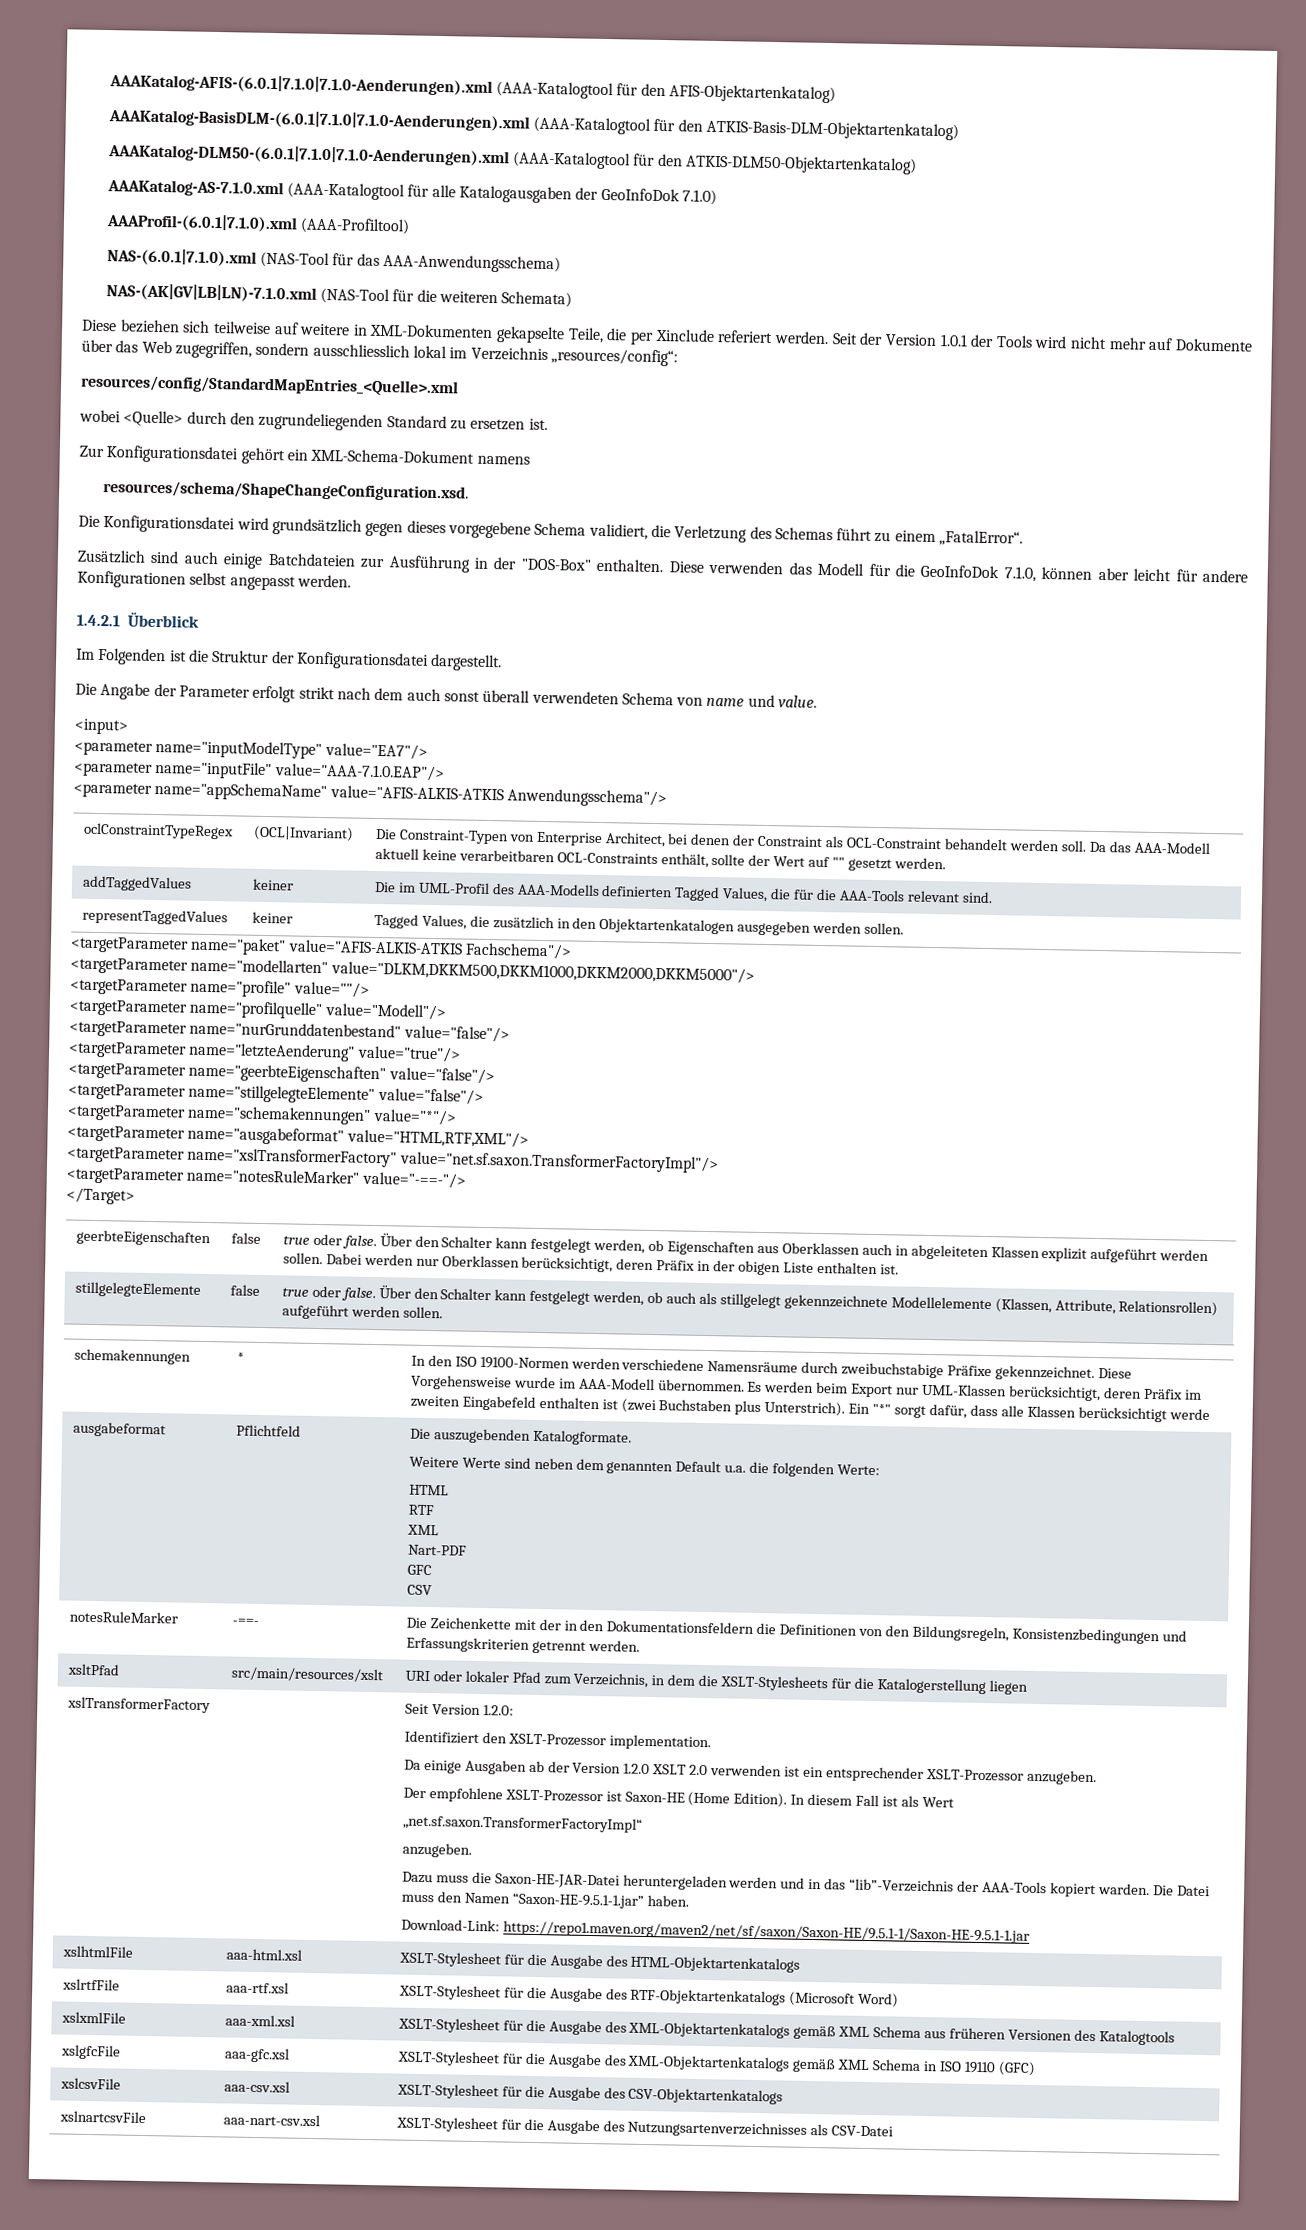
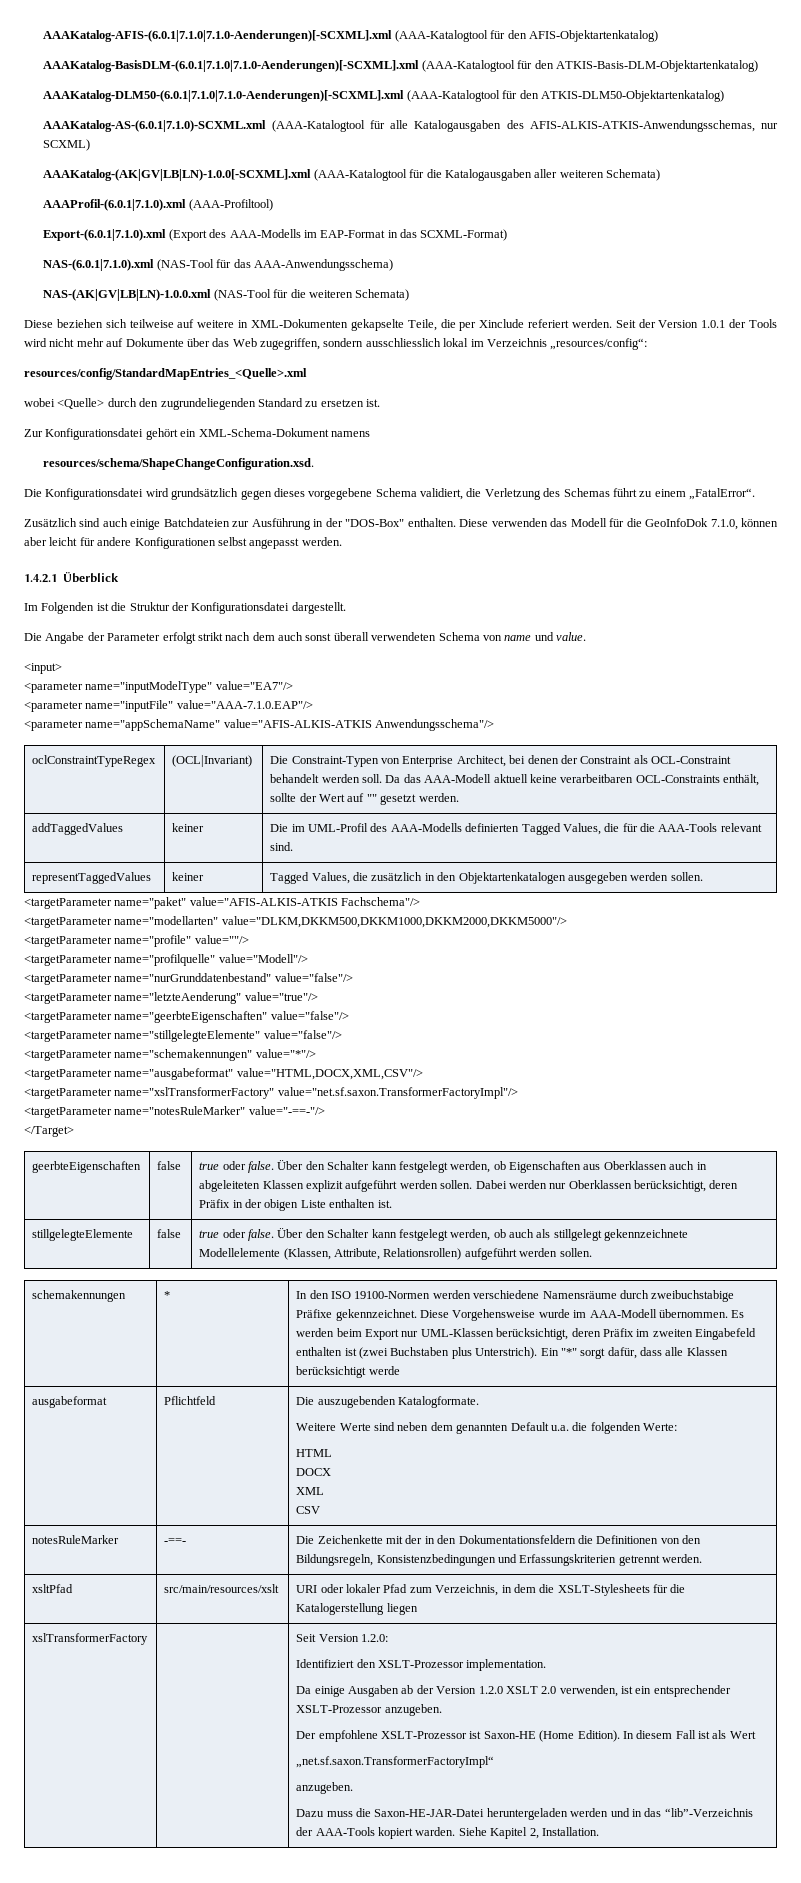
- AAAKatalog-AFIS-(6.0.1|7.1.0|7.1.0-Aenderungen).xml (AAA-Katalogtool für den AFIS-Objektartenkatalog)
+ AAAKatalog-AFIS-(6.0.1|7.1.0|7.1.0-Aenderungen)[-SCXML].xml (AAA-Katalogtool für den AFIS-Objektartenkatalog)
- AAAKatalog-BasisDLM-(6.0.1|7.1.0|7.1.0-Aenderungen).xml (AAA-Katalogtool für den ATKIS-Basis-DLM-Objektartenkatalog)
+ AAAKatalog-BasisDLM-(6.0.1|7.1.0|7.1.0-Aenderungen)[-SCXML].xml (AAA-Katalogtool für den ATKIS-Basis-DLM-Objektartenkatalog)
- AAAKatalog-DLM50-(6.0.1|7.1.0|7.1.0-Aenderungen).xml (AAA-Katalogtool für den ATKIS-DLM50-Objektartenkatalog)
+ AAAKatalog-DLM50-(6.0.1|7.1.0|7.1.0-Aenderungen)[-SCXML].xml (AAA-Katalogtool für den ATKIS-DLM50-Objektartenkatalog)
- AAAKatalog-AS-7.1.0.xml (AAA-Katalogtool für alle Katalogausgaben der GeoInfoDok 7.1.0)
+ AAAKatalog-AS-(6.0.1|7.1.0)-SCXML.xml (AAA-Katalogtool für alle Katalogausgaben des AFIS-ALKIS-ATKIS-Anwendungsschemas, nur SCXML)
+ AAAKatalog-(AK|GV|LB|LN)-1.0.0[-SCXML].xml (AAA-Katalogtool für die Katalogausgaben aller weiteren Schemata)
  AAAProfil-(6.0.1|7.1.0).xml (AAA-Profiltool)
+ Export-(6.0.1|7.1.0).xml (Export des AAA-Modells im EAP-Format in das SCXML-Format)
- NAS-(AK|GV|LB|LN)-7.1.0.xml (NAS-Tool für die weiteren Schemata)
+ NAS-(AK|GV|LB|LN)-1.0.0.xml (NAS-Tool für die weiteren Schemata)
- <targetParameter name="ausgabeformat" value="HTML,RTF,XML"/>
+ <targetParameter name="ausgabeformat" value="HTML,DOCX,XML,CSV"/>
  ausgabeformat | Pflichtfeld | Die auszugebenden Katalogformate.
  Weitere Werte sind neben dem genannten Default u.a. die folgenden Werte:
  HTML
- RTF
+ DOCX
  XML
- Nart-PDF
- GFC
- Da einige Ausgaben ab der Version 1.2.0 XSLT 2.0 verwenden ist ein entsprechender XSLT-Prozessor anzugeben.
+ Da einige Ausgaben ab der Version 1.2.0 XSLT 2.0 verwenden, ist ein entsprechender XSLT-Prozessor anzugeben.
- Die Datei muss den Namen “Saxon-HE-9.5.1-1.jar” haben.
- Download-Link: https://repo1.maven.org/maven2/net/sf/saxon/Saxon-HE/9.5.1-1/Saxon-HE-9.5.1-1.jar
- xslhtmlFile | aaa-html.xsl | XSLT-Stylesheet für die Ausgabe des HTML-Objektartenkatalogs
- xslrtfFile | aaa-rtf.xsl | XSLT-Stylesheet für die Ausgabe des RTF-Objektartenkatalogs (Microsoft Word)
- xslxmlFile | aaa-xml.xsl | XSLT-Stylesheet für die Ausgabe des XML-Objektartenkatalogs gemäß XML Schema aus früheren Versionen des Katalogtools
- xslgfcFile | aaa-gfc.xsl | XSLT-Stylesheet für die Ausgabe des XML-Objektartenkatalogs gemäß XML Schema in ISO 19110 (GFC)
- xslcsvFile | aaa-csv.xsl | XSLT-Stylesheet für die Ausgabe des CSV-Objektartenkatalogs
- xslnartcsvFile | aaa-nart-csv.xsl | XSLT-Stylesheet für die Ausgabe des Nutzungsartenverzeichnisses als CSV-Datei
+ Siehe Kapitel 2, Installation.

